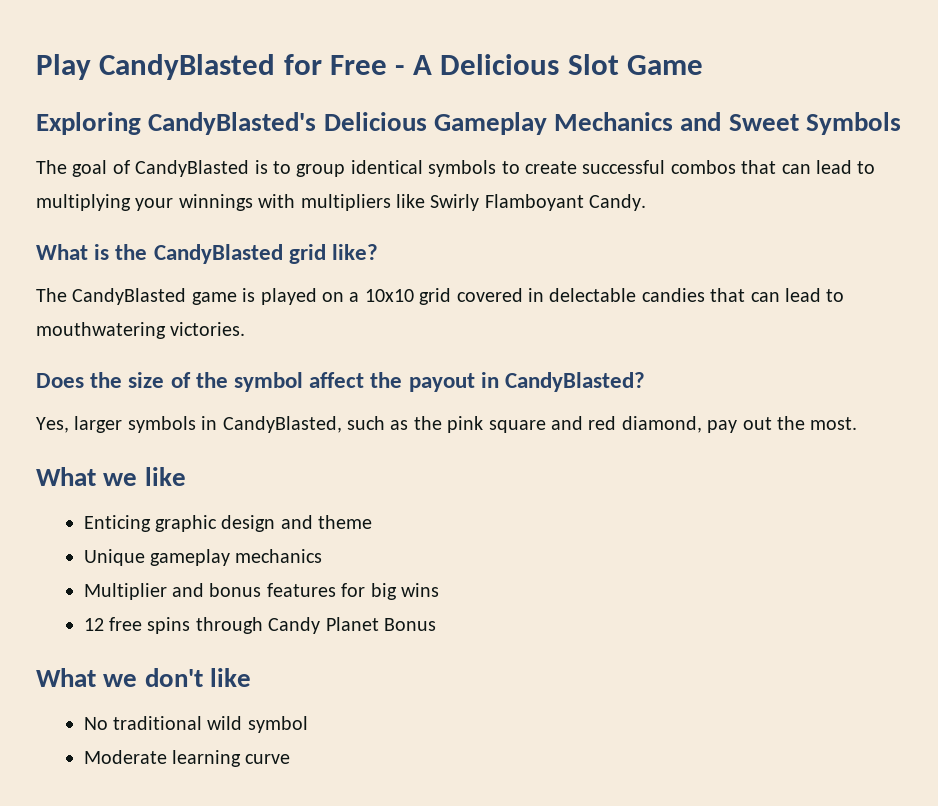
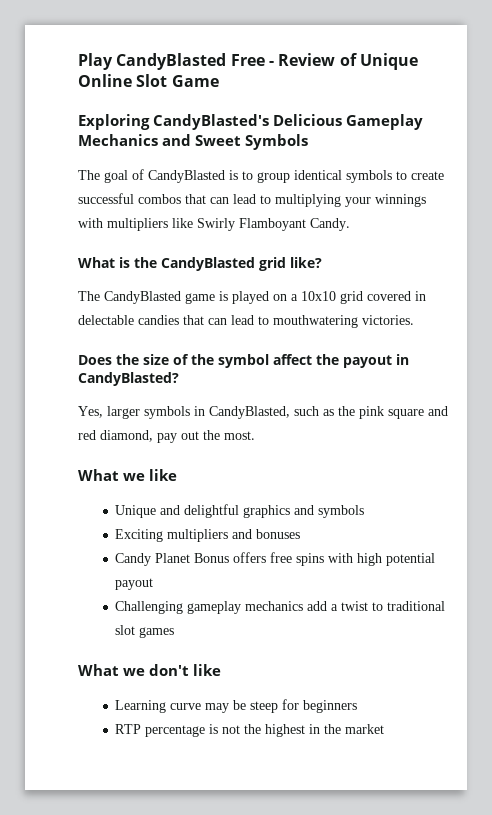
- Play CandyBlasted for Free - A Delicious Slot Game
+ Play CandyBlasted Free - Review of Unique Online Slot Game
- Enticing graphic design and theme
- Unique gameplay mechanics
- Multiplier and bonus features for big wins
- 12 free spins through Candy Planet Bonus
+ Unique and delightful graphics and symbols
+ Exciting multipliers and bonuses
+ Candy Planet Bonus offers free spins with high potential payout
+ Challenging gameplay mechanics add a twist to traditional slot games
  What we don't like
- No traditional wild symbol
- Moderate learning curve
+ Learning curve may be steep for beginners
+ RTP percentage is not the highest in the market

